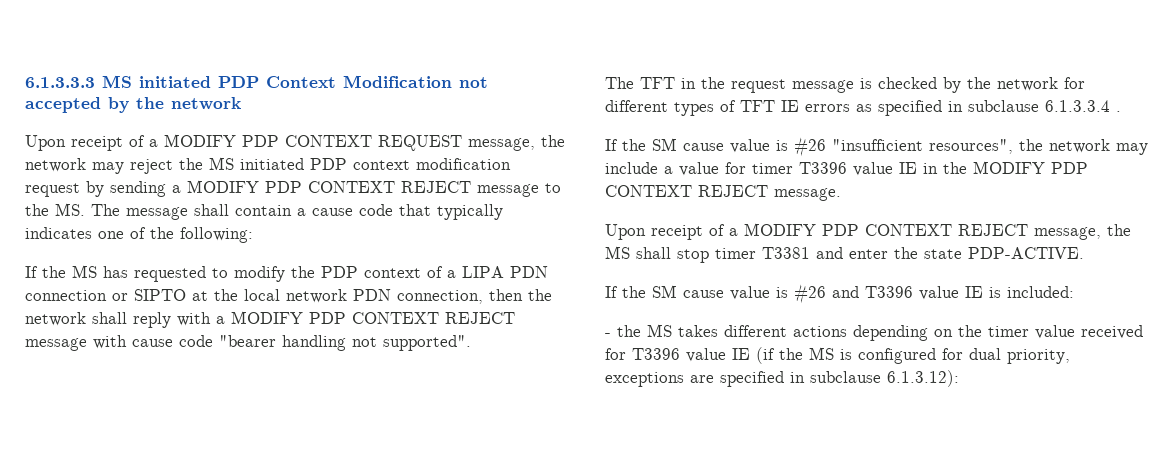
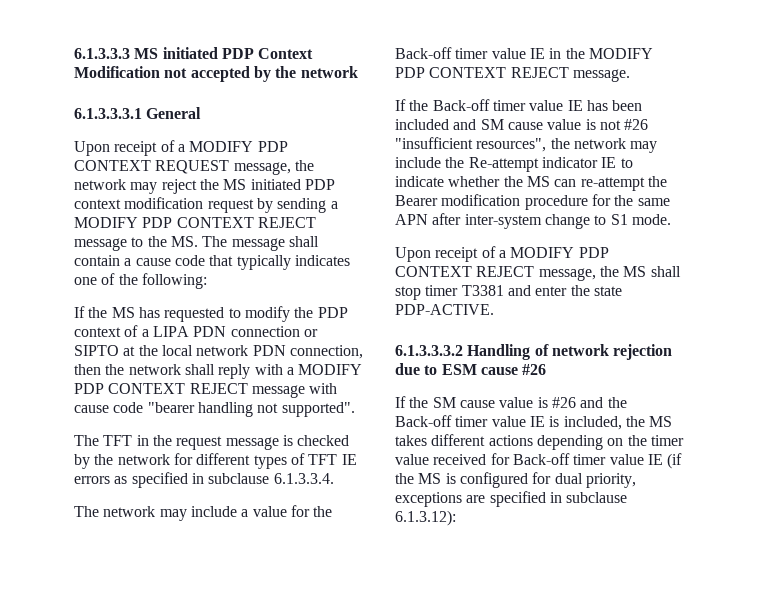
+ 6.1.3.3.3.1 General
- The TFT in the request message is checked by the network for different types of TFT IE errors as specified in subclause 6.1.3.3.4 .
- If the SM cause value is #26 "insufficient resources", the network may include a value for timer T3396 value IE in the MODIFY PDP CONTEXT REJECT message.
+ The TFT in the request message is checked by the network for different types of TFT IE errors as specified in subclause 6.1.3.3.4.
+ The network may include a value for the Back-off timer value IE in the MODIFY PDP CONTEXT REJECT message.
+ If the Back-off timer value IE has been included and SM cause value is not #26 "insufficient resources", the network may include the Re-attempt indicator IE to indicate whether the MS can re-attempt the Bearer modification procedure for the same APN after inter-system change to S1 mode.
+ 6.1.3.3.3.2 Handling of network rejection due to ESM cause #26
- If the SM cause value is #26 and T3396 value IE is included:
- - the MS takes different actions depending on the timer value received for T3396 value IE (if the MS is configured for dual priority, exceptions are specified in subclause 6.1.3.12):
+ If the SM cause value is #26 and the Back-off timer value IE is included, the MS takes different actions depending on the timer value received for Back-off timer value IE (if the MS is configured for dual priority, exceptions are specified in subclause 6.1.3.12):

